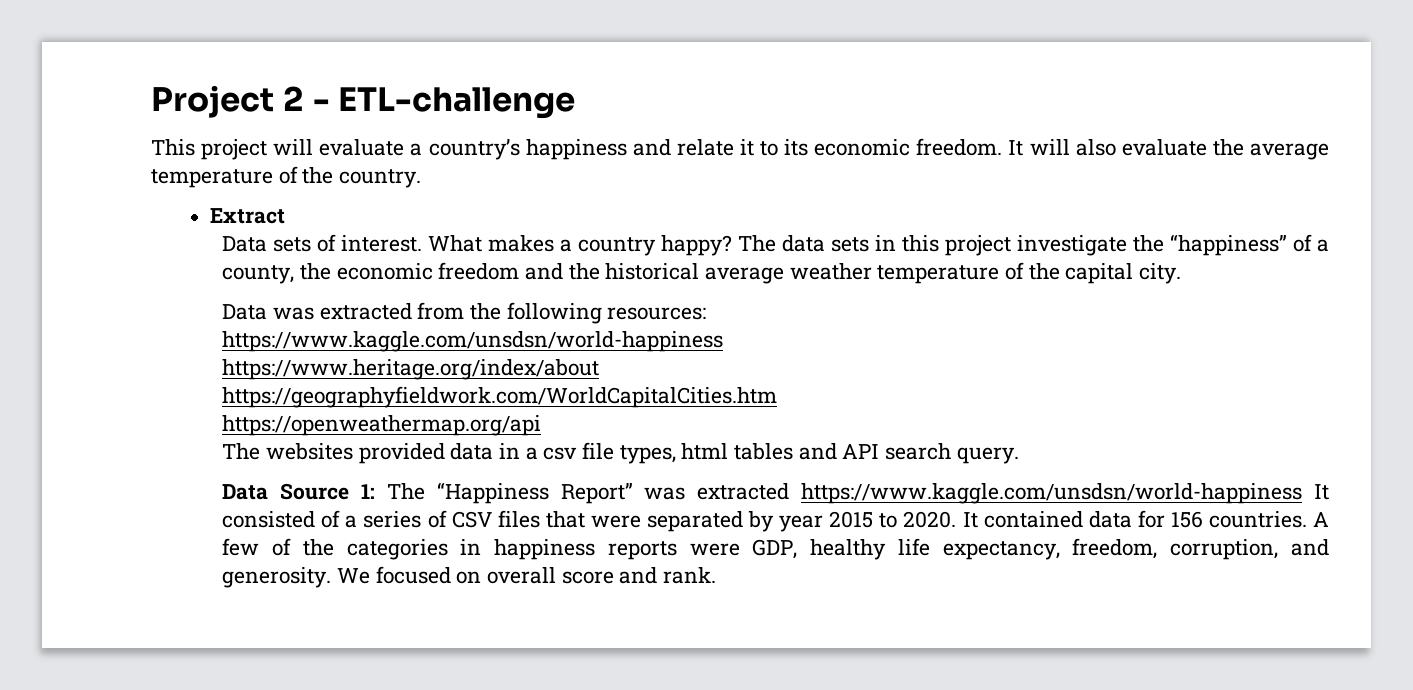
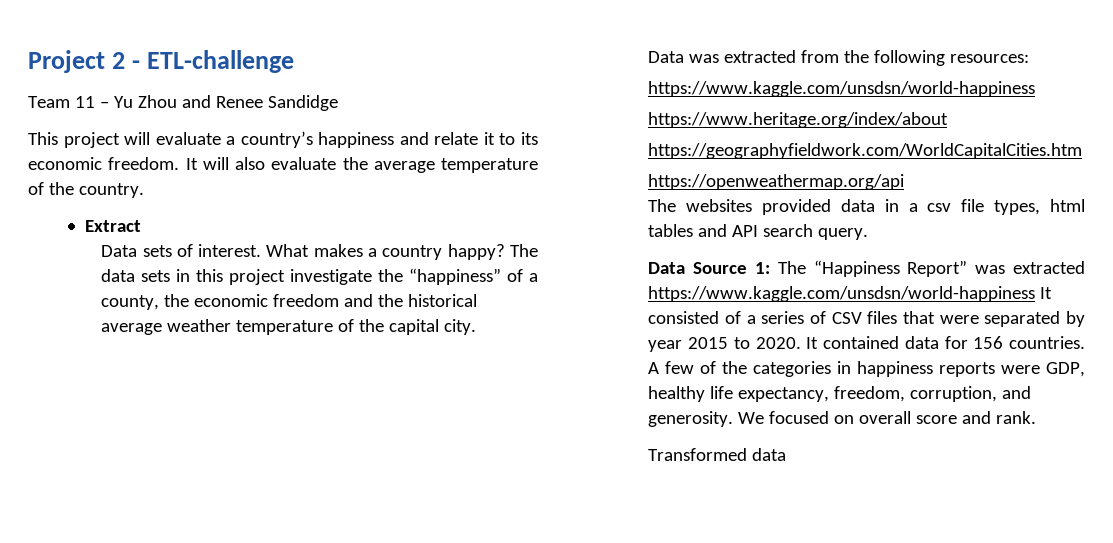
+ Team 11 – Yu Zhou and Renee Sandidge
+ Transformed data

